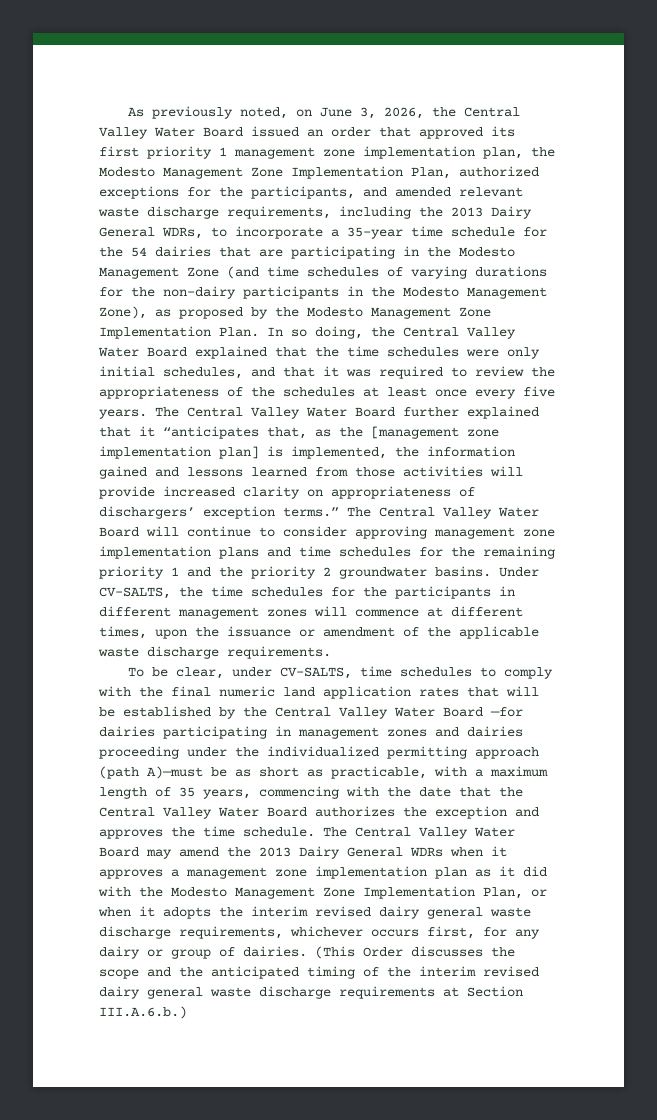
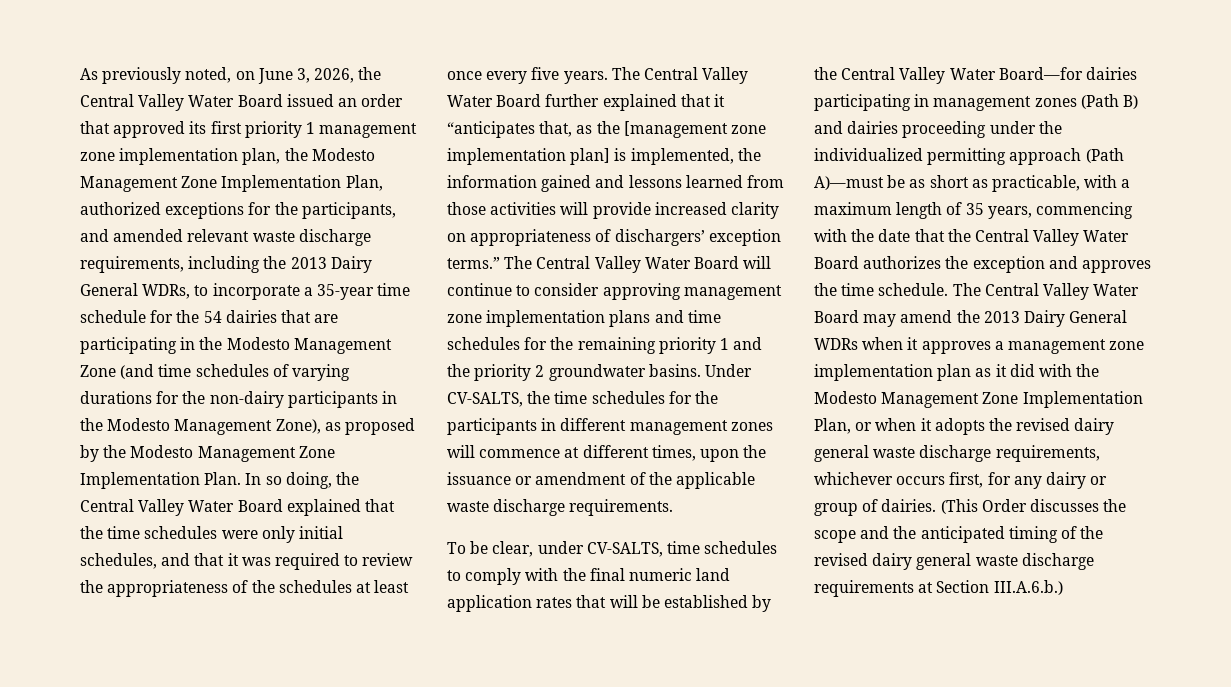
- To be clear, under CV-SALTS, time schedules to comply with the final numeric land application rates that will be established by the Central Valley Water Board —for dairies participating in management zones and dairies proceeding under the individualized permitting approach (path A)—must be as short as practicable, with a maximum length of 35 years, commencing with the date that the Central Valley Water Board authorizes the exception and approves the time schedule.
+ To be clear, under CV-SALTS, time schedules to comply with the final numeric land application rates that will be established by the Central Valley Water Board—for dairies participating in management zones (Path B) and dairies proceeding under the individualized permitting approach (Path A)—must be as short as practicable, with a maximum length of 35 years, commencing with the date that the Central Valley Water Board authorizes the exception and approves the time schedule.
- The Central Valley Water Board may amend the 2013 Dairy General WDRs when it approves a management zone implementation plan as it did with the Modesto Management Zone Implementation Plan, or when it adopts the interim revised dairy general waste discharge requirements, whichever occurs first, for any dairy or group of dairies.
+ The Central Valley Water Board may amend the 2013 Dairy General WDRs when it approves a management zone implementation plan as it did with the Modesto Management Zone Implementation Plan, or when it adopts the revised dairy general waste discharge requirements, whichever occurs first, for any dairy or group of dairies.
- (This Order discusses the scope and the anticipated timing of the interim revised dairy general waste discharge requirements at Section III.A.6.b.)
+ (This Order discusses the scope and the anticipated timing of the revised dairy general waste discharge requirements at Section III.A.6.b.)

